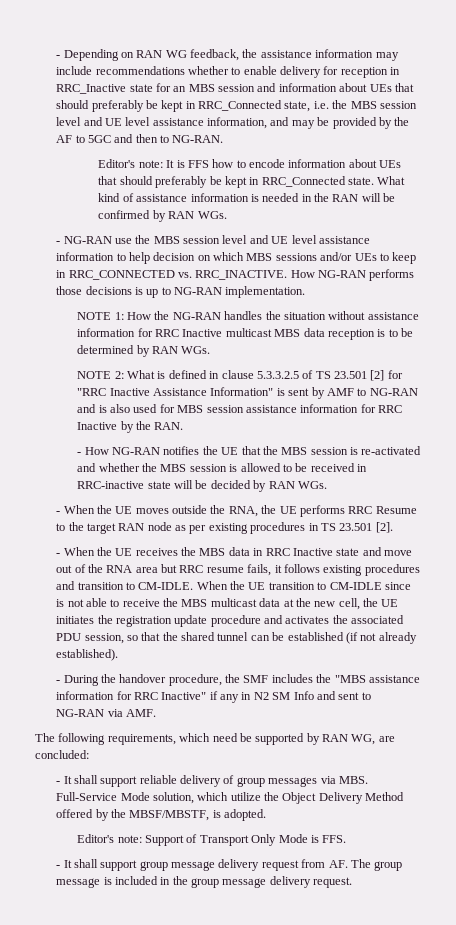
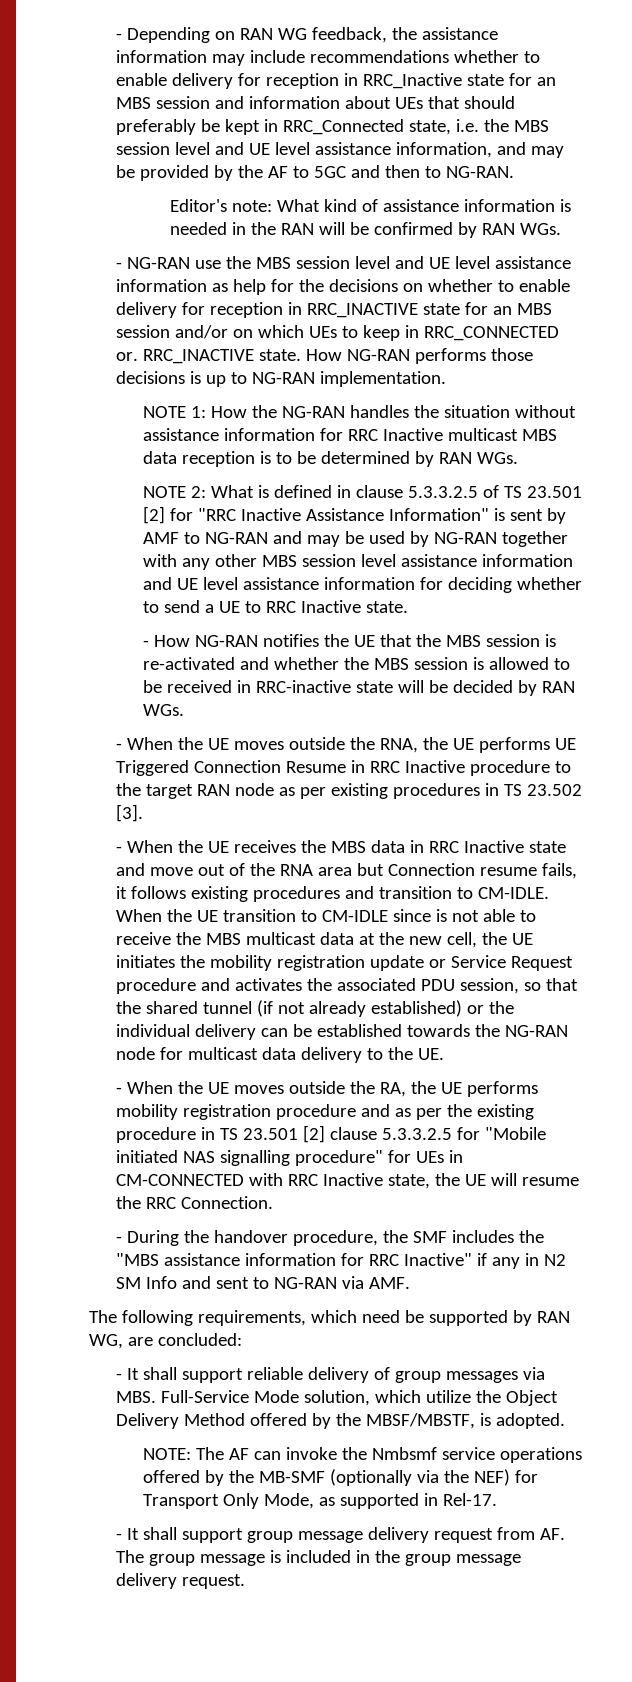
- Editor's note: It is FFS how to encode information about UEs that should preferably be kept in RRC_Connected state. What kind of assistance information is needed in the RAN will be confirmed by RAN WGs.
+ Editor's note: What kind of assistance information is needed in the RAN will be confirmed by RAN WGs.
- - NG-RAN use the MBS session level and UE level assistance information to help decision on which MBS sessions and/or UEs to keep in RRC_CONNECTED vs. RRC_INACTIVE.
+ - NG-RAN use the MBS session level and UE level assistance information as help for the decisions on whether to enable delivery for reception in RRC_INACTIVE state for an MBS session and/or on which UEs to keep in RRC_CONNECTED or. RRC_INACTIVE state.
- NOTE 2: What is defined in clause 5.3.3.2.5 of TS 23.501 [2] for "RRC Inactive Assistance Information" is sent by AMF to NG-RAN and is also used for MBS session assistance information for RRC Inactive by the RAN.
+ NOTE 2: What is defined in clause 5.3.3.2.5 of TS 23.501 [2] for "RRC Inactive Assistance Information" is sent by AMF to NG-RAN and may be used by NG-RAN together with any other MBS session level assistance information and UE level assistance information for deciding whether to send a UE to RRC Inactive state.
- - When the UE moves outside the RNA, the UE performs RRC Resume to the target RAN node as per existing procedures in TS 23.501 [2].
+ - When the UE moves outside the RNA, the UE performs UE Triggered Connection Resume in RRC Inactive procedure to the target RAN node as per existing procedures in TS 23.502 [3].
- - When the UE receives the MBS data in RRC Inactive state and move out of the RNA area but RRC resume fails, it follows existing procedures and transition to CM-IDLE.
+ - When the UE receives the MBS data in RRC Inactive state and move out of the RNA area but Connection resume fails, it follows existing procedures and transition to CM-IDLE.
- When the UE transition to CM-IDLE since is not able to receive the MBS multicast data at the new cell, the UE initiates the registration update procedure and activates the associated PDU session, so that the shared tunnel can be established (if not already established).
+ When the UE transition to CM-IDLE since is not able to receive the MBS multicast data at the new cell, the UE initiates the mobility registration update or Service Request procedure and activates the associated PDU session, so that the shared tunnel (if not already established) or the individual delivery can be established towards the NG-RAN node for multicast data delivery to the UE.
+ - When the UE moves outside the RA, the UE performs mobility registration procedure and as per the existing procedure in TS 23.501 [2] clause 5.3.3.2.5 for "Mobile initiated NAS signalling procedure" for UEs in CM-CONNECTED with RRC Inactive state, the UE will resume the RRC Connection.
- Editor's note: Support of Transport Only Mode is FFS.
+ NOTE: The AF can invoke the Nmbsmf service operations offered by the MB-SMF (optionally via the NEF) for Transport Only Mode, as supported in Rel-17.

